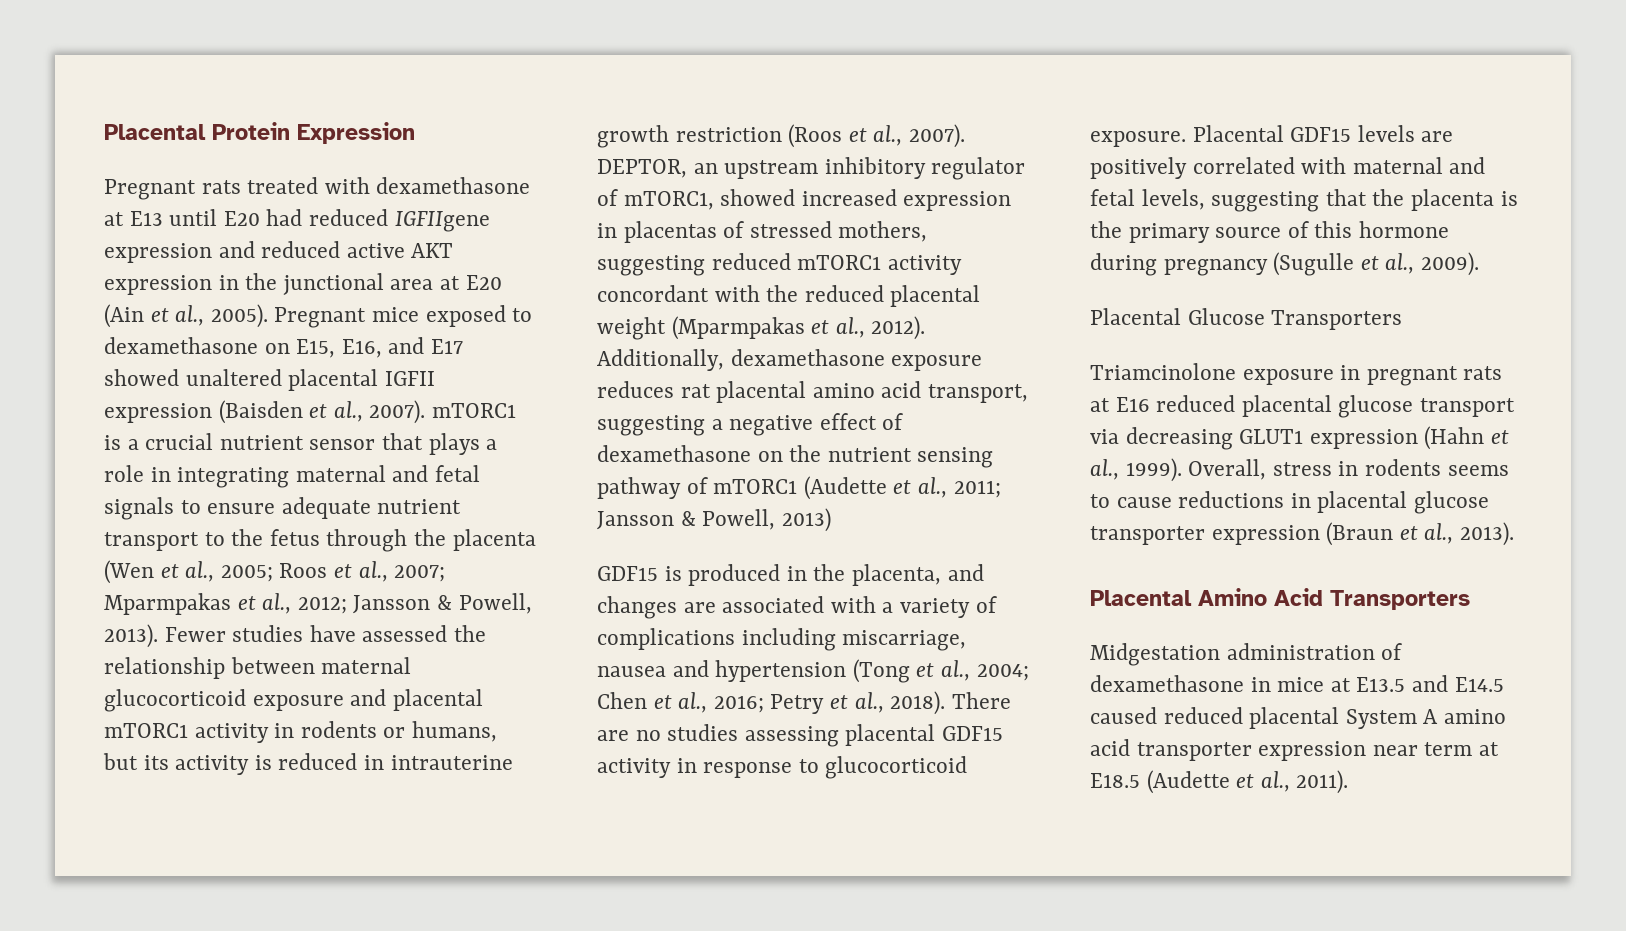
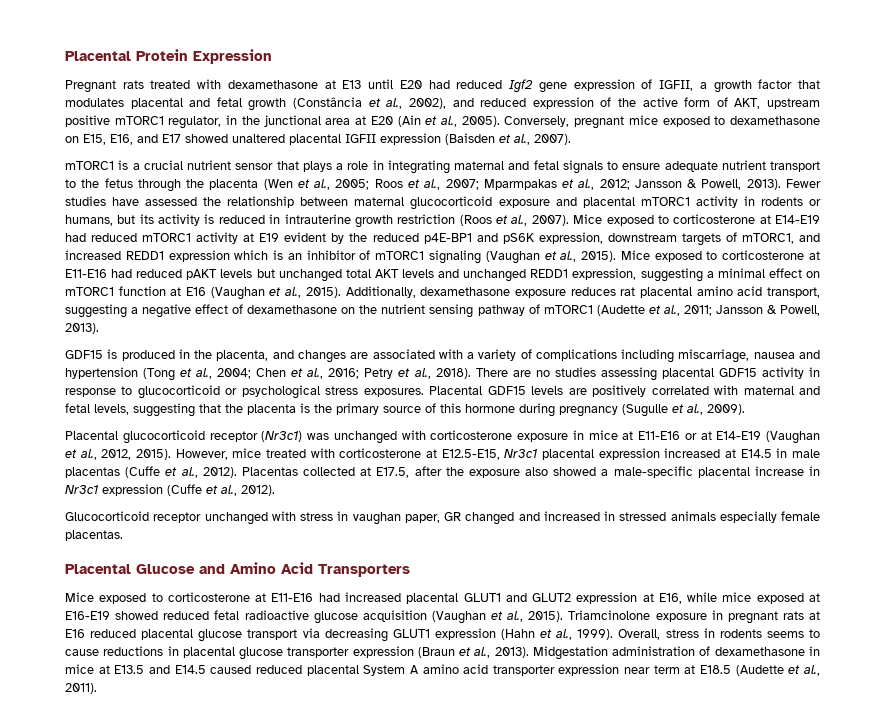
- Pregnant rats treated with dexamethasone at E13 until E20 had reduced IGFIIgene expression and reduced active AKT expression in the junctional area at E20 (Ain et al., 2005).
+ Pregnant rats treated with dexamethasone at E13 until E20 had reduced Igf2 gene expression of IGFII, a growth factor that modulates placental and fetal growth (Constância et al., 2002), and reduced expression of the active form of AKT, upstream positive mTORC1 regulator, in the junctional area at E20 (Ain et al., 2005).
- Pregnant mice exposed to dexamethasone on E15, E16, and E17 showed unaltered placental IGFII expression (Baisden et al., 2007). mTORC1 is a crucial nutrient sensor that plays a role in integrating maternal and fetal signals to ensure adequate nutrient transport to the fetus through the placenta (Wen et al., 2005;
+ Conversely, pregnant mice exposed to dexamethasone on E15, E16, and E17 showed unaltered placental IGFII expression (Baisden et al., 2007).
+ mTORC1 is a crucial nutrient sensor that plays a role in integrating maternal and fetal signals to ensure adequate nutrient transport to the fetus through the placenta (Wen et al., 2005;
- DEPTOR, an upstream inhibitory regulator of mTORC1, showed increased expression in placentas of stressed mothers, suggesting reduced mTORC1 activity concordant with the reduced placental weight (Mparmpakas et al., 2012).
+ Mice exposed to corticosterone at E14-E19 had reduced mTORC1 activity at E19 evident by the reduced p4E-BP1 and pS6K expression, downstream targets of mTORC1, and increased REDD1 expression which is an inhibitor of mTORC1 signaling (Vaughan et al., 2015). Mice exposed to corticosterone at E11-E16 had reduced pAKT levels but unchanged total AKT levels and unchanged REDD1 expression, suggesting a minimal effect on mTORC1 function at E16 (Vaughan et al., 2015).
- Additionally, dexamethasone exposure reduces rat placental amino acid transport, suggesting a negative effect of dexamethasone on the nutrient sensing pathway of mTORC1 (Audette et al., 2011; Jansson & Powell, 2013)
+ Additionally, dexamethasone exposure reduces rat placental amino acid transport, suggesting a negative effect of dexamethasone on the nutrient sensing pathway of mTORC1 (Audette et al., 2011; Jansson & Powell, 2013).
- There are no studies assessing placental GDF15 activity in response to glucocorticoid exposure.
+ There are no studies assessing placental GDF15 activity in response to glucocorticoid or psychological stress exposures.
- Placental Glucose Transporters
- Triamcinolone exposure in pregnant rats at E16 reduced placental glucose transport via decreasing GLUT1 expression (Hahn et al., 1999).
+ Placental glucocorticoid receptor (Nr3c1) was unchanged with corticosterone exposure in mice at E11-E16 or at E14-E19 (Vaughan et al., 2012, 2015). However, mice treated with corticosterone at E12.5-E15, Nr3c1 placental expression increased at E14.5 in male placentas (Cuffe et al., 2012). Placentas collected at E17.5, after the exposure also showed a male-specific placental increase in Nr3c1 expression (Cuffe et al., 2012).
+ Glucocorticoid receptor unchanged with stress in vaughan paper, GR changed and increased in stressed animals especially female placentas.
+ Placental Glucose and Amino Acid Transporters
+ Mice exposed to corticosterone at E11-E16 had increased placental GLUT1 and GLUT2 expression at E16, while mice exposed at E16-E19 showed reduced fetal radioactive glucose acquisition (Vaughan et al., 2015). Triamcinolone exposure in pregnant rats at E16 reduced placental glucose transport via decreasing GLUT1 expression (Hahn et al., 1999).
- Overall, stress in rodents seems to cause reductions in placental glucose transporter expression (Braun et al., 2013).
- Placental Amino Acid Transporters
- Midgestation administration of dexamethasone in mice at E13.5 and E14.5 caused reduced placental System A amino acid transporter expression near term at E18.5 (Audette et al., 2011).
+ Overall, stress in rodents seems to cause reductions in placental glucose transporter expression (Braun et al., 2013). Midgestation administration of dexamethasone in mice at E13.5 and E14.5 caused reduced placental System A amino acid transporter expression near term at E18.5 (Audette et al., 2011).

